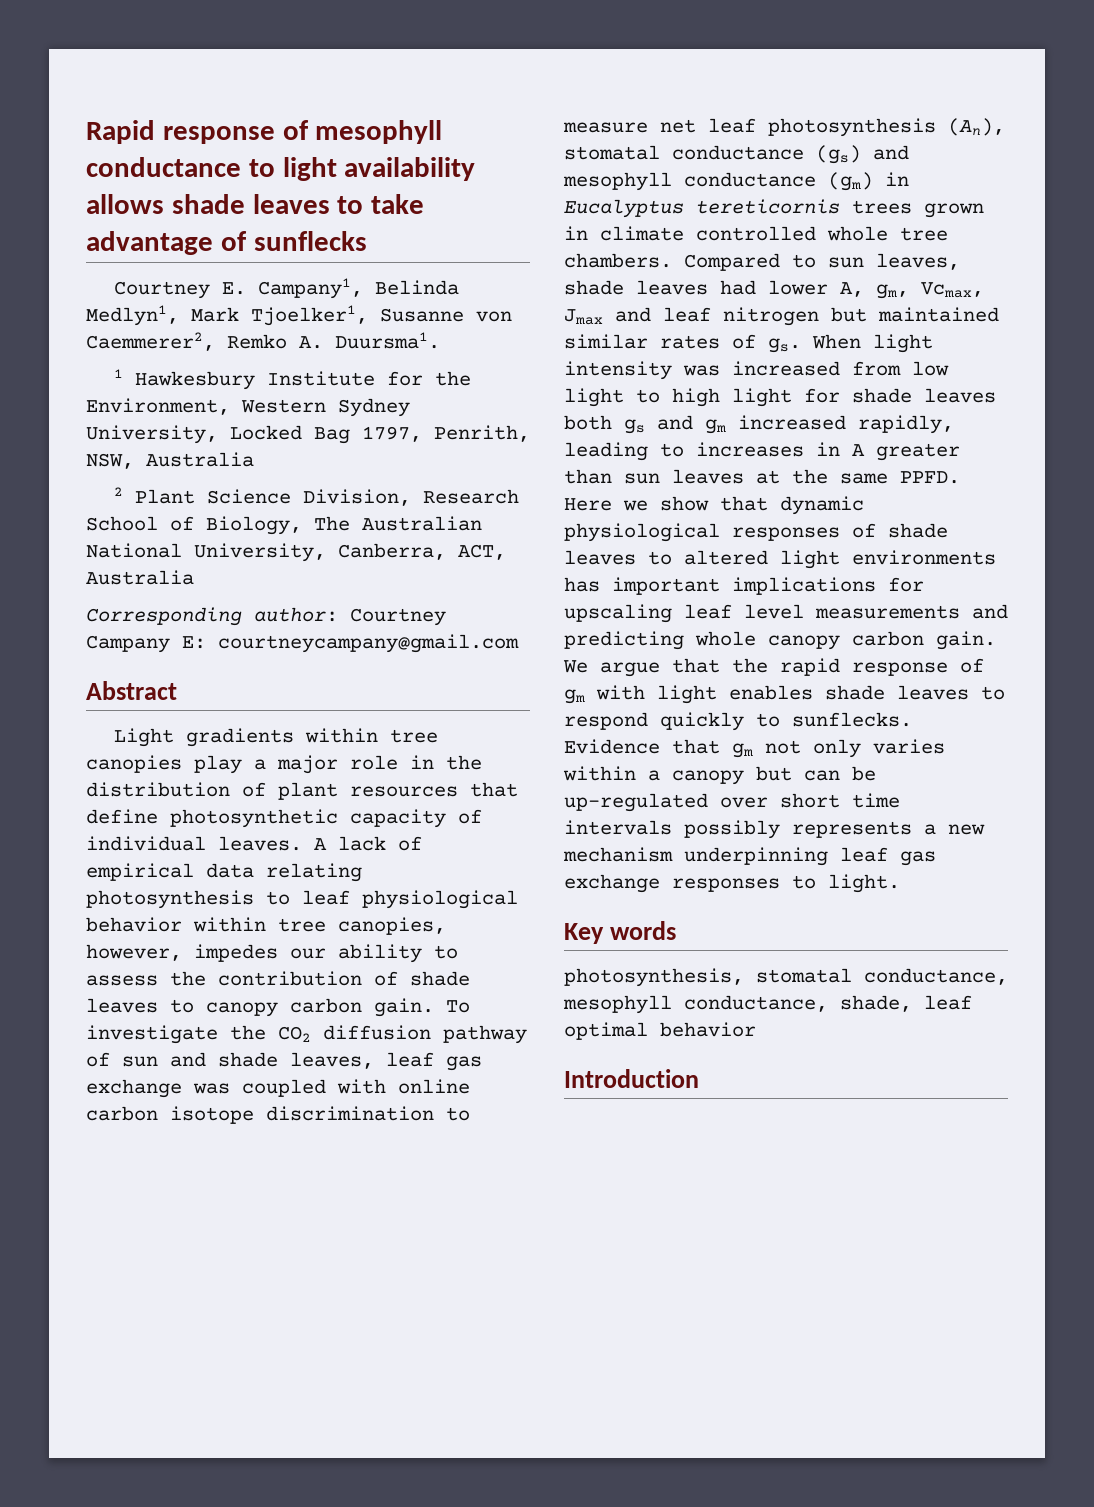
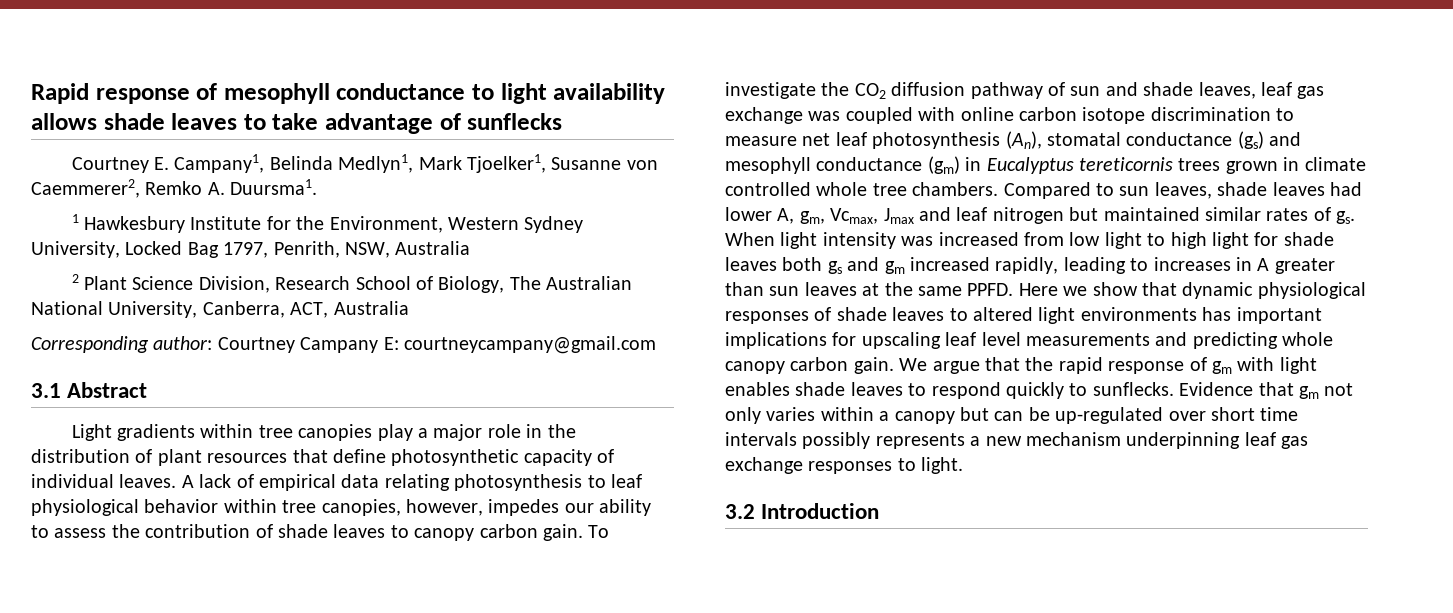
- Abstract
+ 3.1 Abstract
- Key words
- photosynthesis, stomatal conductance, mesophyll conductance, shade, leaf optimal behavior
- Introduction
+ 3.2 Introduction

